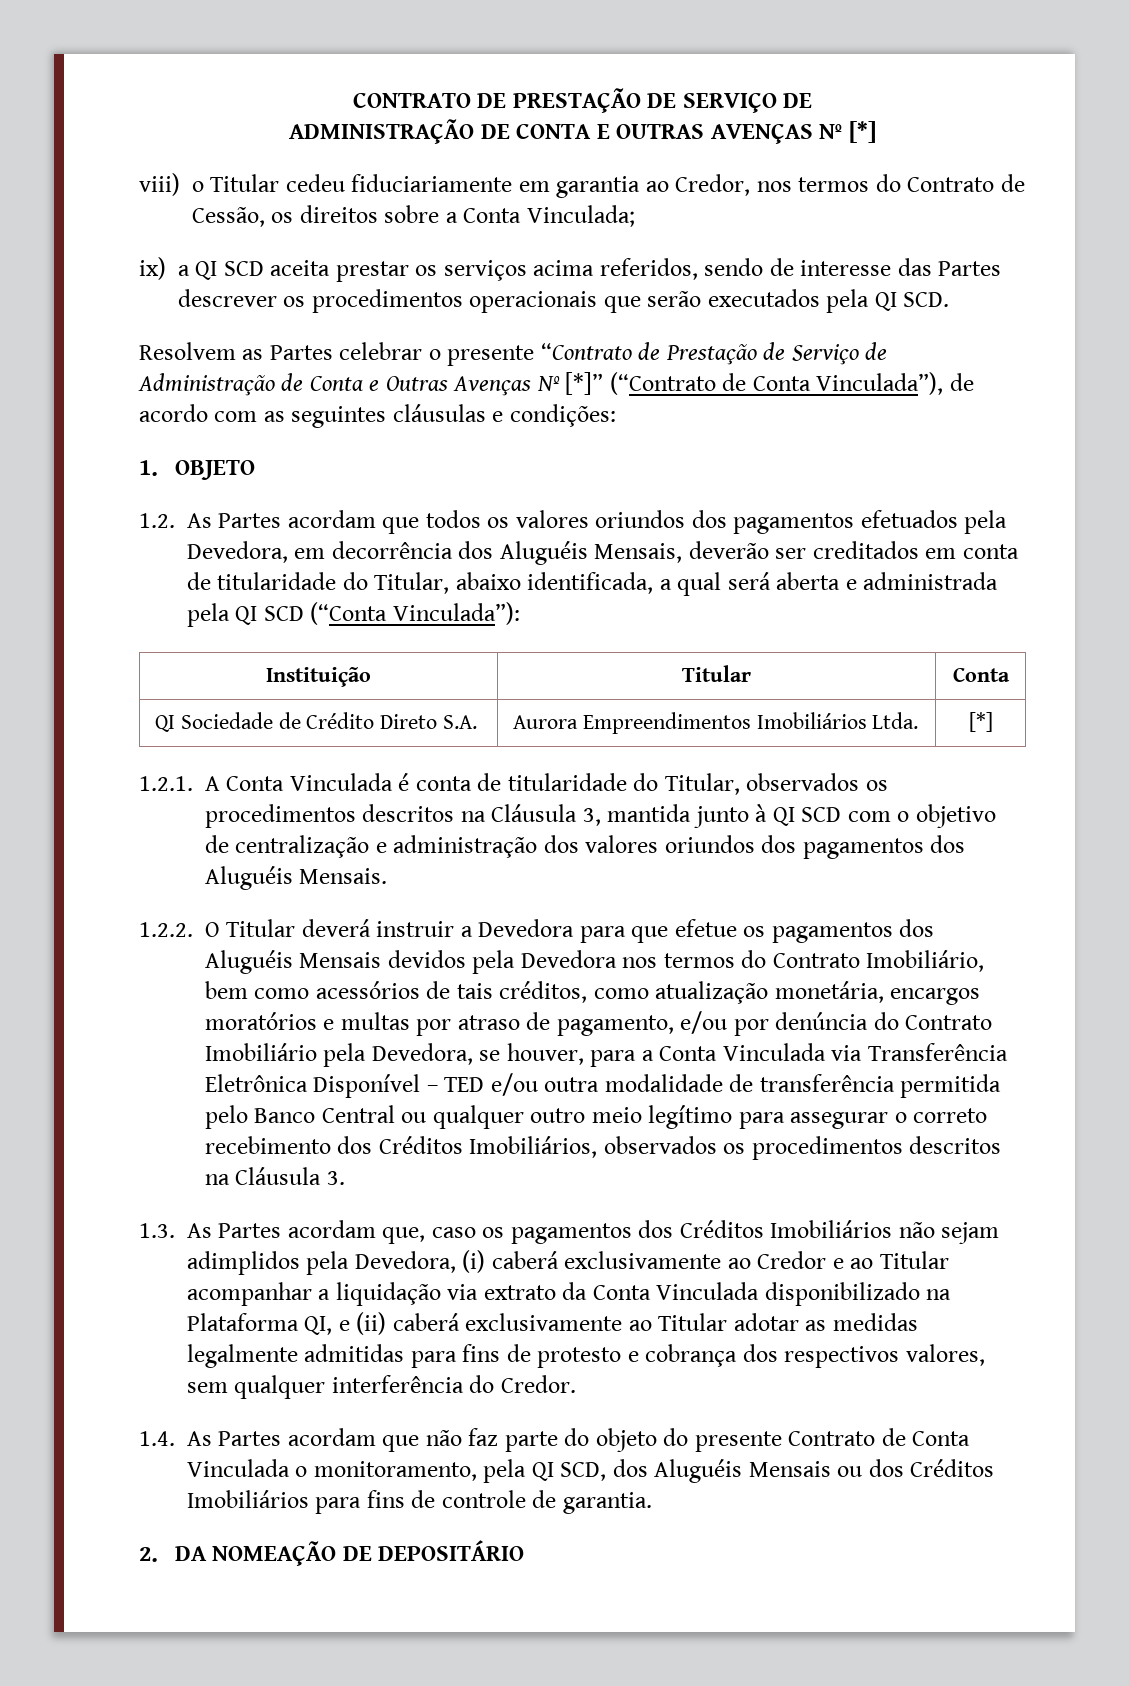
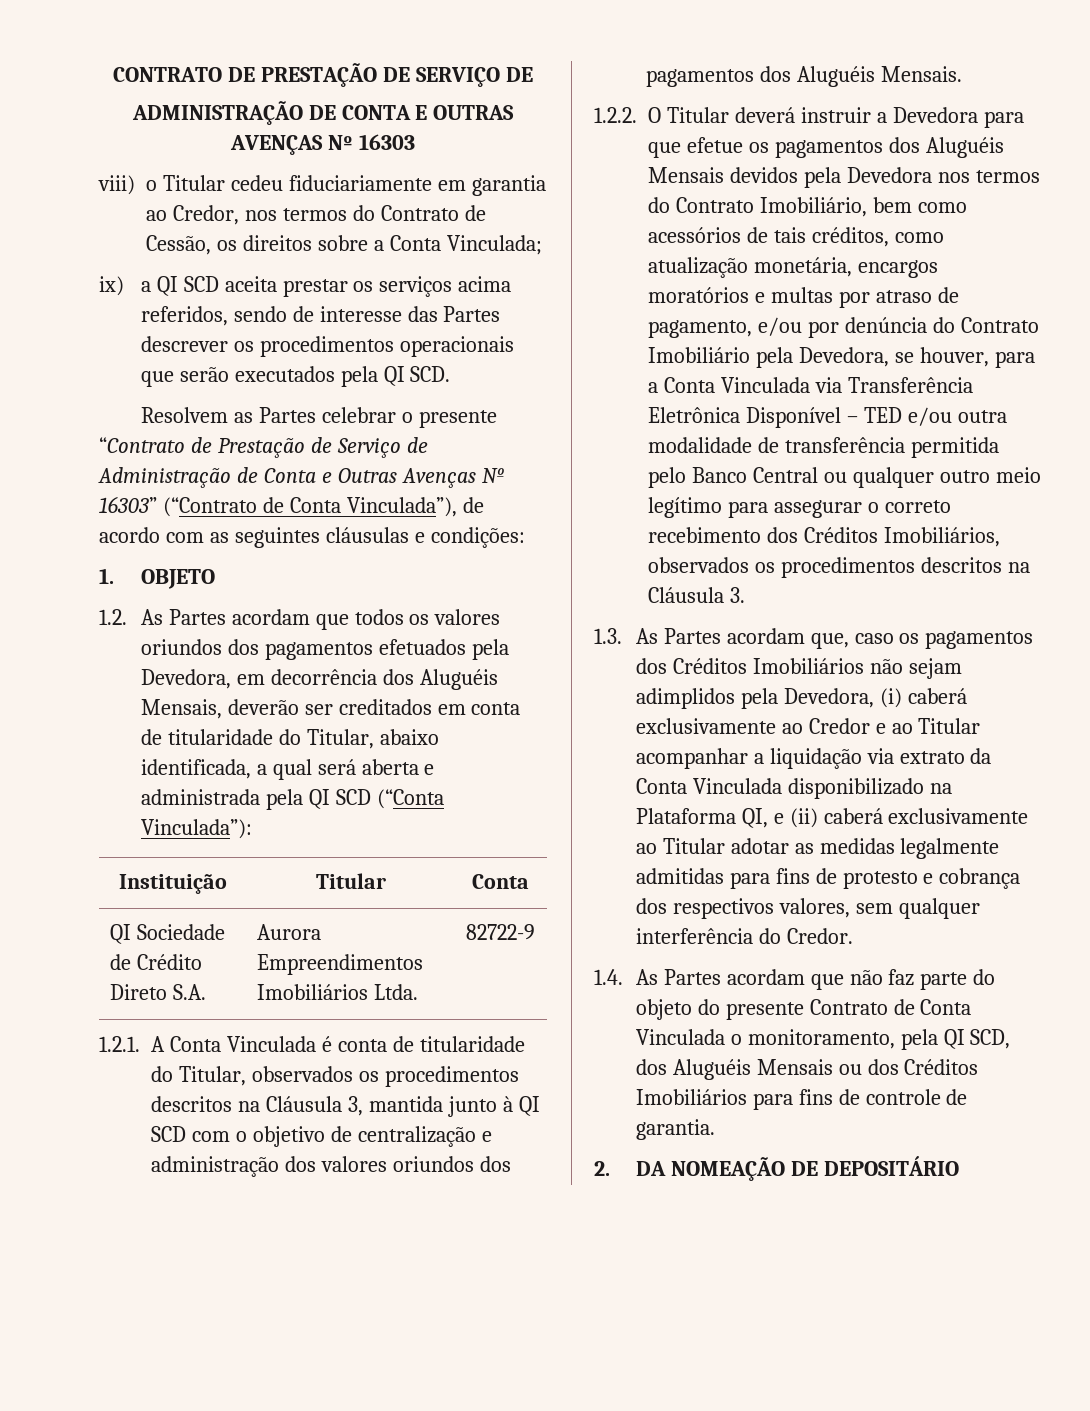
- ADMINISTRAÇÃO DE CONTA E OUTRAS AVENÇAS Nº [*]
+ ADMINISTRAÇÃO DE CONTA E OUTRAS AVENÇAS Nº 16303
- Resolvem as Partes celebrar o presente “Contrato de Prestação de Serviço de Administração de Conta e Outras Avenças Nº [*]” (“Contrato de Conta Vinculada”), de acordo com as seguintes cláusulas e condições:
+ Resolvem as Partes celebrar o presente “Contrato de Prestação de Serviço de Administração de Conta e Outras Avenças Nº 16303” (“Contrato de Conta Vinculada”), de acordo com as seguintes cláusulas e condições:
- QI Sociedade de Crédito Direto S.A. | Aurora Empreendimentos Imobiliários Ltda. | [*]
+ QI Sociedade de Crédito Direto S.A. | Aurora Empreendimentos Imobiliários Ltda. | 82722-9

